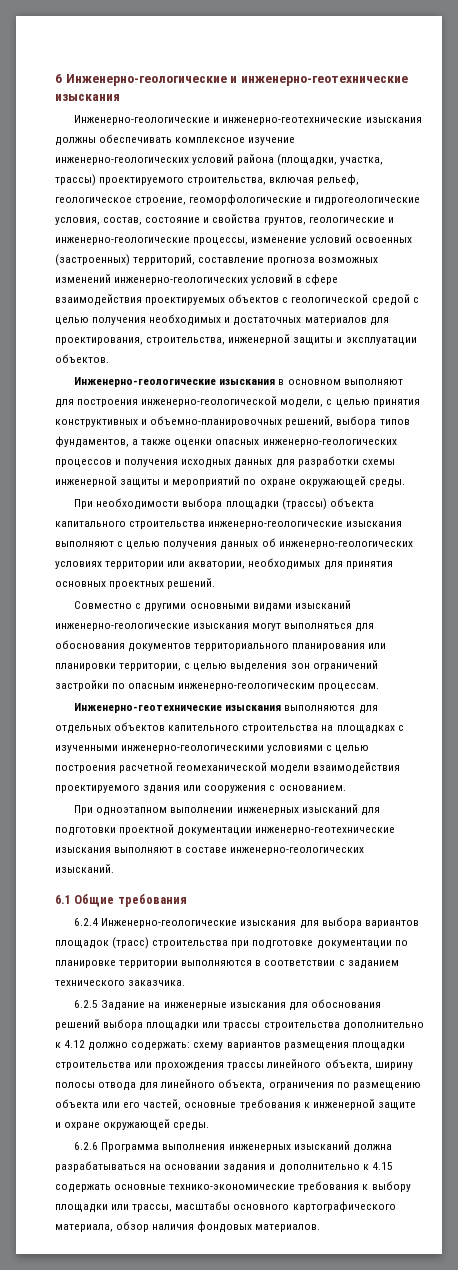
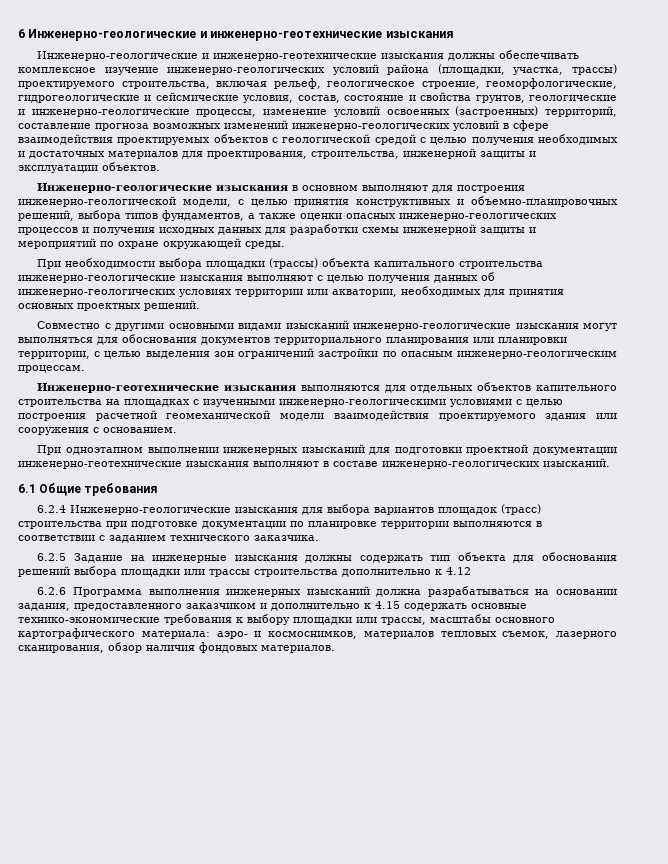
- Инженерно-геологические и инженерно-геотехнические изыскания должны обеспечивать комплексное изучение инженерно-геологических условий района (площадки, участка, трассы) проектируемого строительства, включая рельеф, геологическое строение, геоморфологические и гидрогеологические условия, состав, состояние и свойства грунтов, геологические и инженерно-геологические процессы, изменение условий освоенных (застроенных) территорий, составление прогноза возможных изменений инженерно-геологических условий в сфере взаимодействия проектируемых объектов с геологической средой с целью получения необходимых и достаточных материалов для проектирования, строительства, инженерной защиты и эксплуатации объектов.
+ Инженерно-геологические и инженерно-геотехнические изыскания должны обеспечивать комплексное изучение инженерно-геологических условий района (площадки, участка, трассы) проектируемого строительства, включая рельеф, геологическое строение, геоморфологические, гидрогеологические и сейсмические условия, состав, состояние и свойства грунтов, геологические и инженерно-геологические процессы, изменение условий освоенных (застроенных) территорий, составление прогноза возможных изменений инженерно-геологических условий в сфере взаимодействия проектируемых объектов с геологической средой с целью получения необходимых и достаточных материалов для проектирования, строительства, инженерной защиты и эксплуатации объектов.
- 6.2.5 Задание на инженерные изыскания для обоснования решений выбора площадки или трассы строительства дополнительно к 4.12 должно содержать: схему вариантов размещения площадки строительства или прохождения трассы линейного объекта, ширину полосы отвода для линейного объекта, ограничения по размещению объекта или его частей, основные требования к инженерной защите и охране окружающей среды.
+ 6.2.5 Задание на инженерные изыскания должны содержать тип объекта для обоснования решений выбора площадки или трассы строительства дополнительно к 4.12
- 6.2.6 Программа выполнения инженерных изысканий должна разрабатываться на основании задания и дополнительно к 4.15 содержать основные технико-экономические требования к выбору площадки или трассы, масштабы основного картографического материала, обзор наличия фондовых материалов.
+ 6.2.6 Программа выполнения инженерных изысканий должна разрабатываться на основании задания, предоставленного заказчиком и дополнительно к 4.15 содержать основные технико-экономические требования к выбору площадки или трассы, масштабы основного картографического материала: аэро- и космоснимков, материалов тепловых съемок, лазерного сканирования, обзор наличия фондовых материалов.

